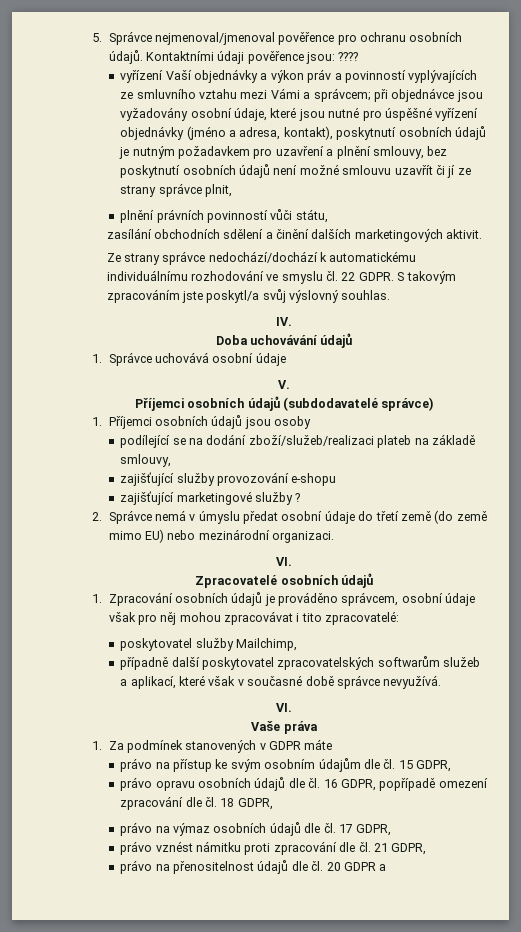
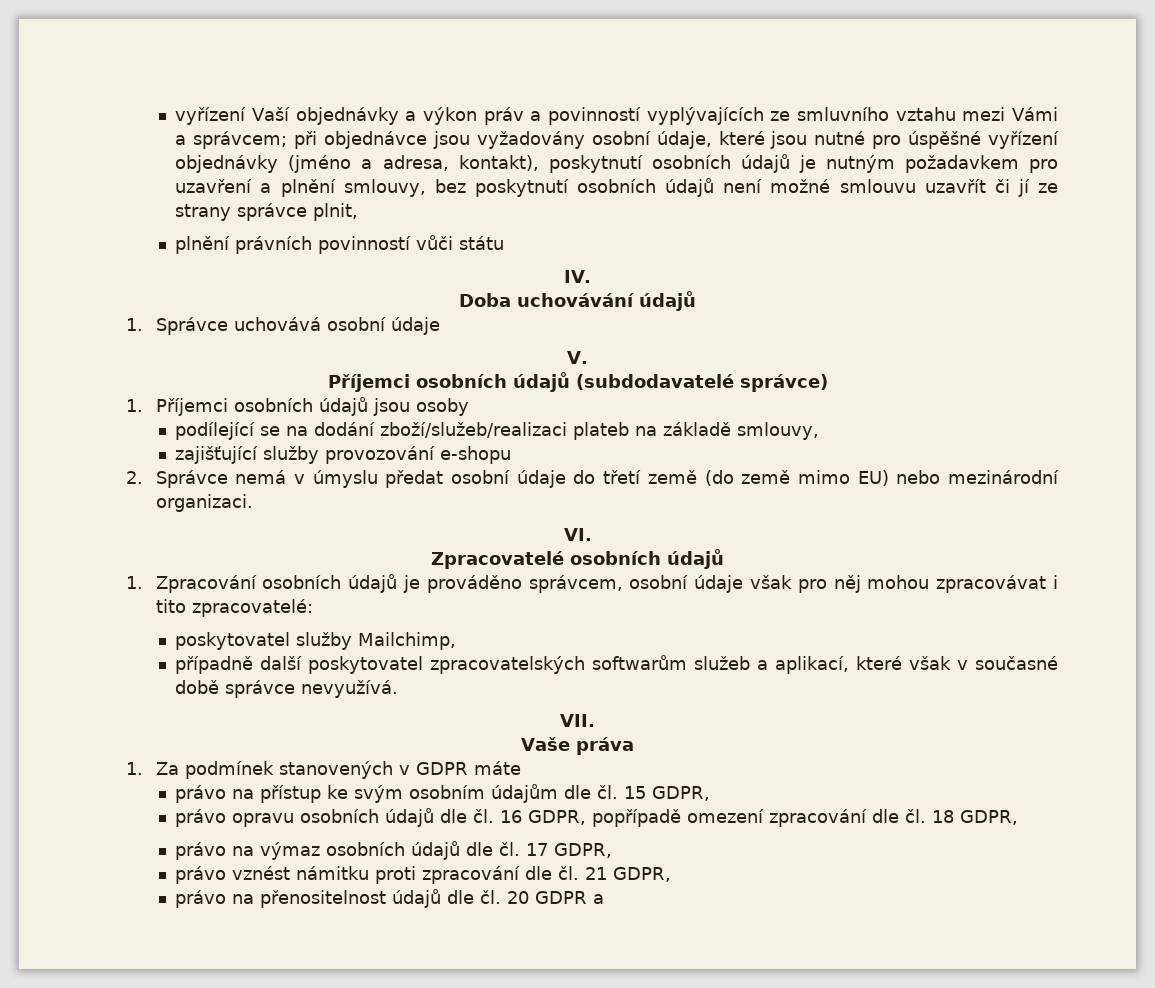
- 5. Správce nejmenoval/jmenoval pověřence pro ochranu osobních údajů. Kontaktními údaji pověřence jsou: ????
- plnění právních povinností vůči státu,
- zasílání obchodních sdělení a činění dalších marketingových aktivit.
- Ze strany správce nedochází/dochází k automatickému individuálnímu rozhodování ve smyslu čl. 22 GDPR. S takovým zpracováním jste poskytl/a svůj výslovný souhlas.
+ plnění právních povinností vůči státu
- zajišťující marketingové služby ?
  případně další poskytovatel zpracovatelských softwarům služeb a aplikací, které však v současné době správce nevyužívá.
- VI.
+ VII.

